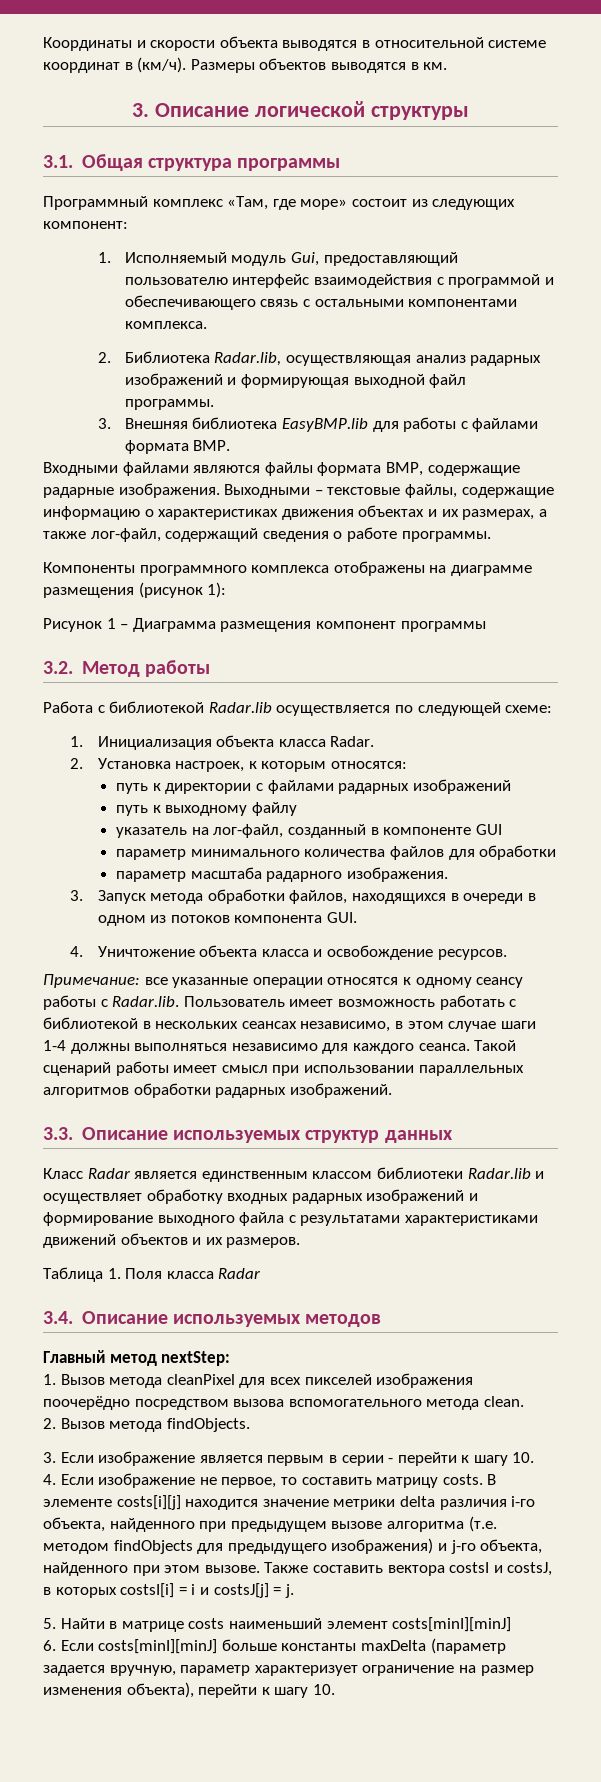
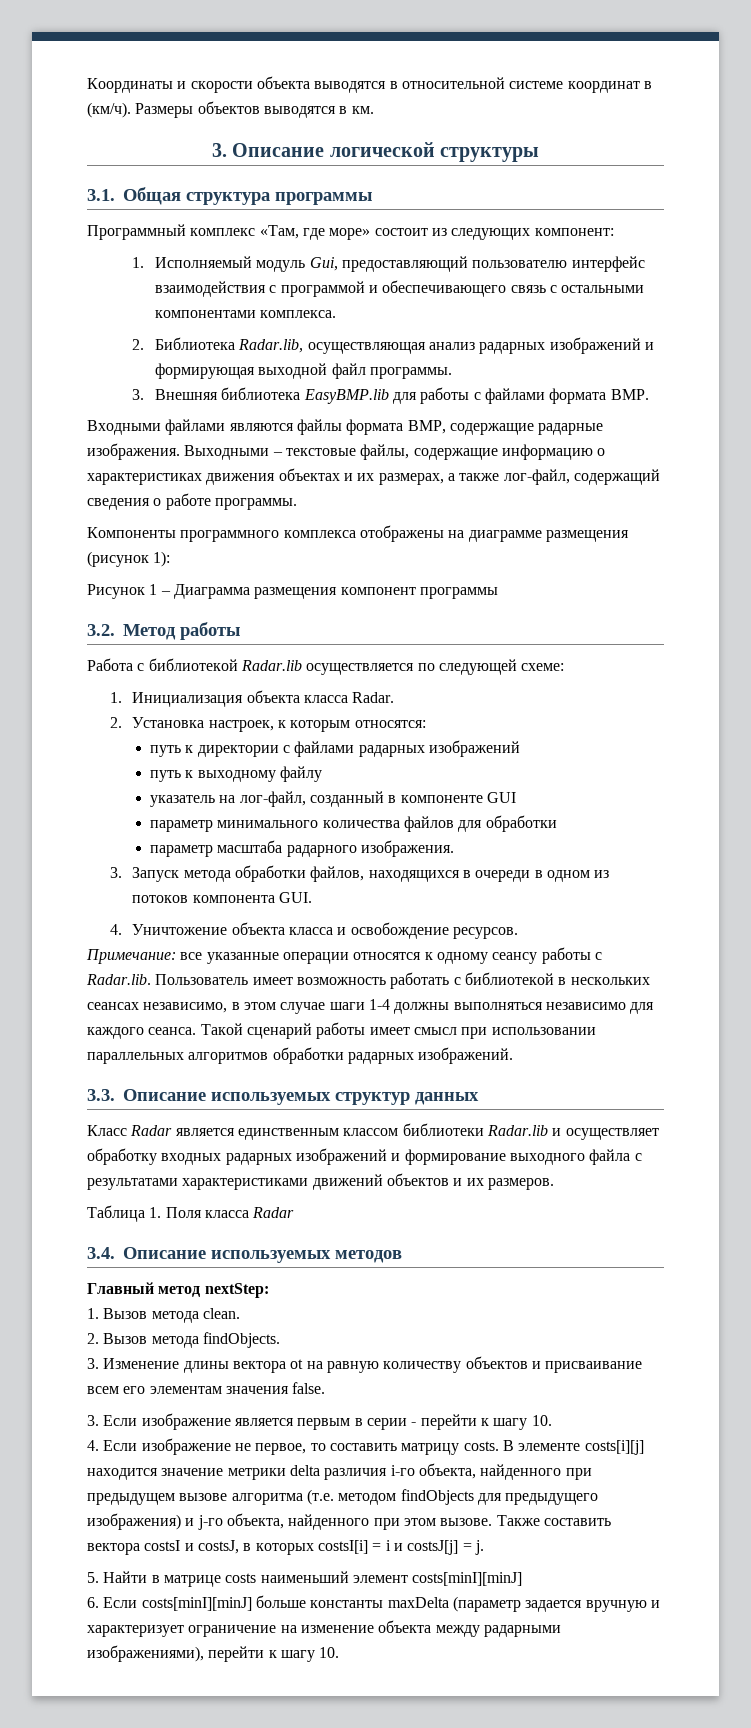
- 1. Вызов метода cleanPixel для всех пикселей изображения поочерёдно посредством вызова вспомогательного метода clean.
+ 1. Вызов метода clean.
+ 3. Изменение длины вектора ot на равную количеству объектов и присваивание всем его элементам значения false.
- 6. Если costs[minI][minJ] больше константы maxDelta (параметр задается вручную, параметр характеризует ограничение на размер изменения объекта), перейти к шагу 10.
+ 6. Если costs[minI][minJ] больше константы maxDelta (параметр задается вручную и характеризует ограничение на изменение объекта между радарными изображениями), перейти к шагу 10.

